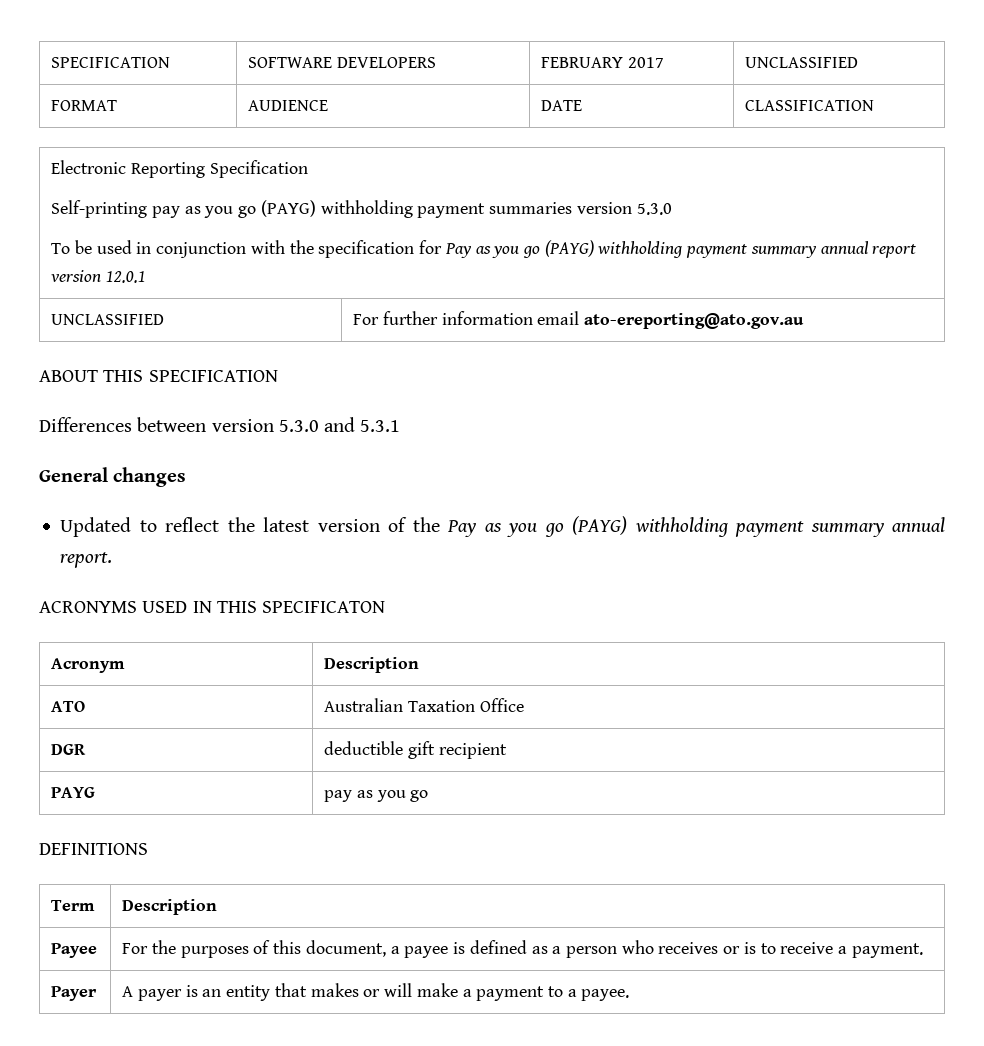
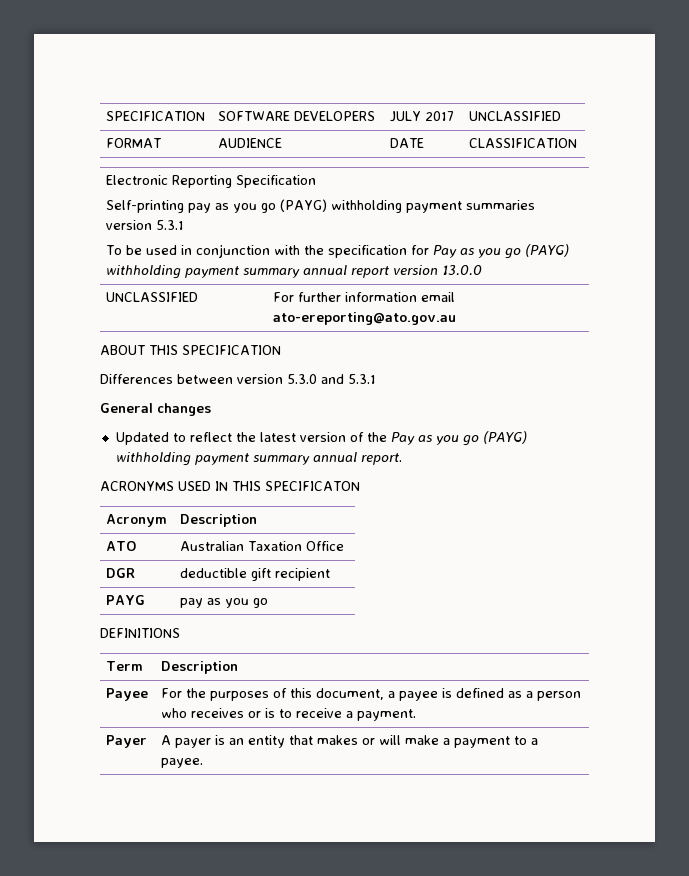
- SPECIFICATION | SOFTWARE DEVELOPERS | FEBRUARY 2017 | UNCLASSIFIED
+ SPECIFICATION | SOFTWARE DEVELOPERS | JULY 2017 | UNCLASSIFIED
  Electronic Reporting Specification
- Self-printing pay as you go (PAYG) withholding payment summaries version 5.3.0
- To be used in conjunction with the specification for Pay as you go (PAYG) withholding payment summary annual report version 12.0.1
+ Self-printing pay as you go (PAYG) withholding payment summaries version 5.3.1
+ To be used in conjunction with the specification for Pay as you go (PAYG) withholding payment summary annual report version 13.0.0

